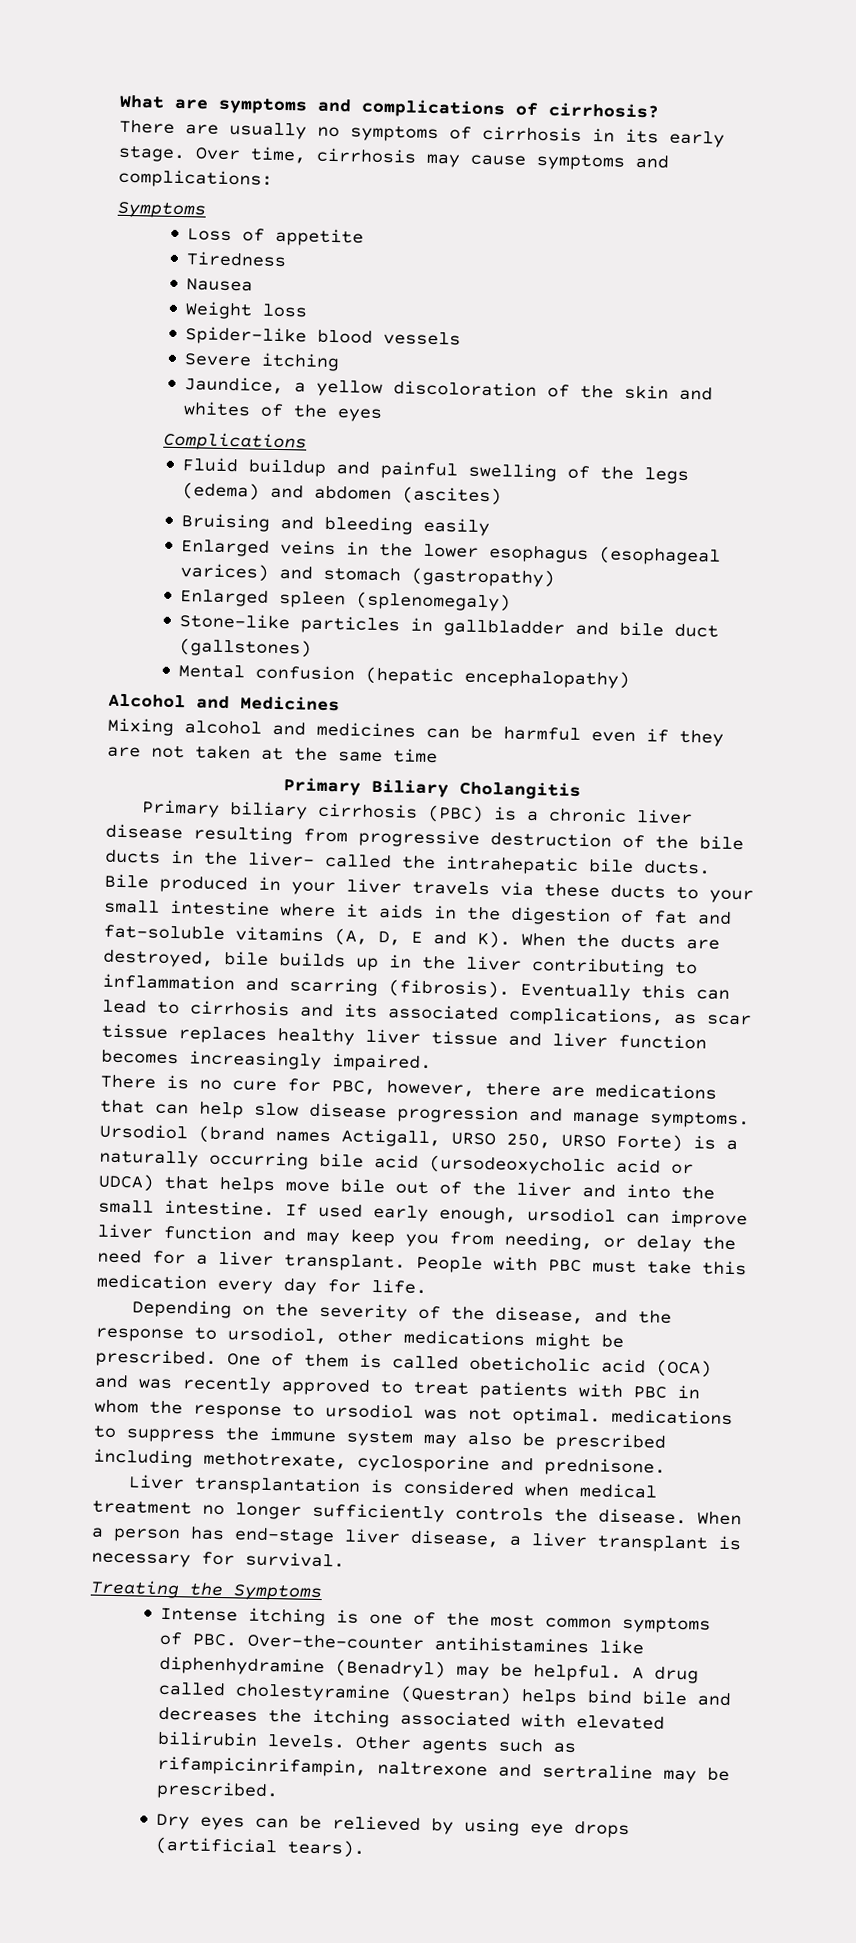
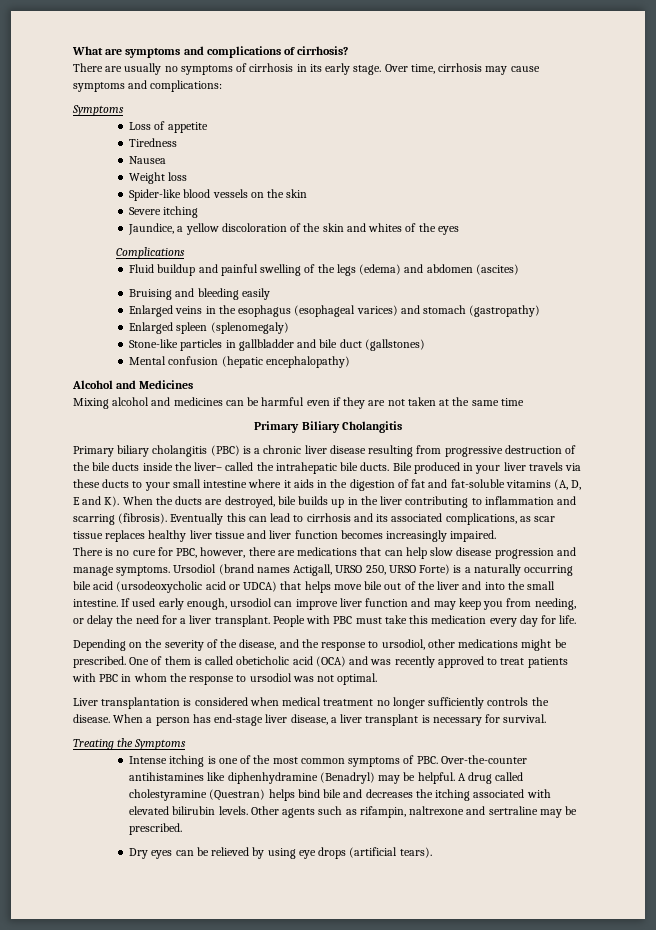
- Spider-like blood vessels
+ Spider-like blood vessels on the skin
- Enlarged veins in the lower esophagus (esophageal varices) and stomach (gastropathy)
+ Enlarged veins in the esophagus (esophageal varices) and stomach (gastropathy)
- Primary biliary cirrhosis (PBC) is a chronic liver disease resulting from progressive destruction of the bile ducts in the liver– called the intrahepatic bile ducts.
+ Primary biliary cholangitis (PBC) is a chronic liver disease resulting from progressive destruction of the bile ducts inside the liver– called the intrahepatic bile ducts.
- One of them is called obeticholic acid (OCA) and was recently approved to treat patients with PBC in whom the response to ursodiol was not optimal. medications to suppress the immune system may also be prescribed including methotrexate, cyclosporine and prednisone.
+ One of them is called obeticholic acid (OCA) and was recently approved to treat patients with PBC in whom the response to ursodiol was not optimal.
- Other agents such as rifampicinrifampin, naltrexone and sertraline may be prescribed.
+ Other agents such as rifampin, naltrexone and sertraline may be prescribed.

